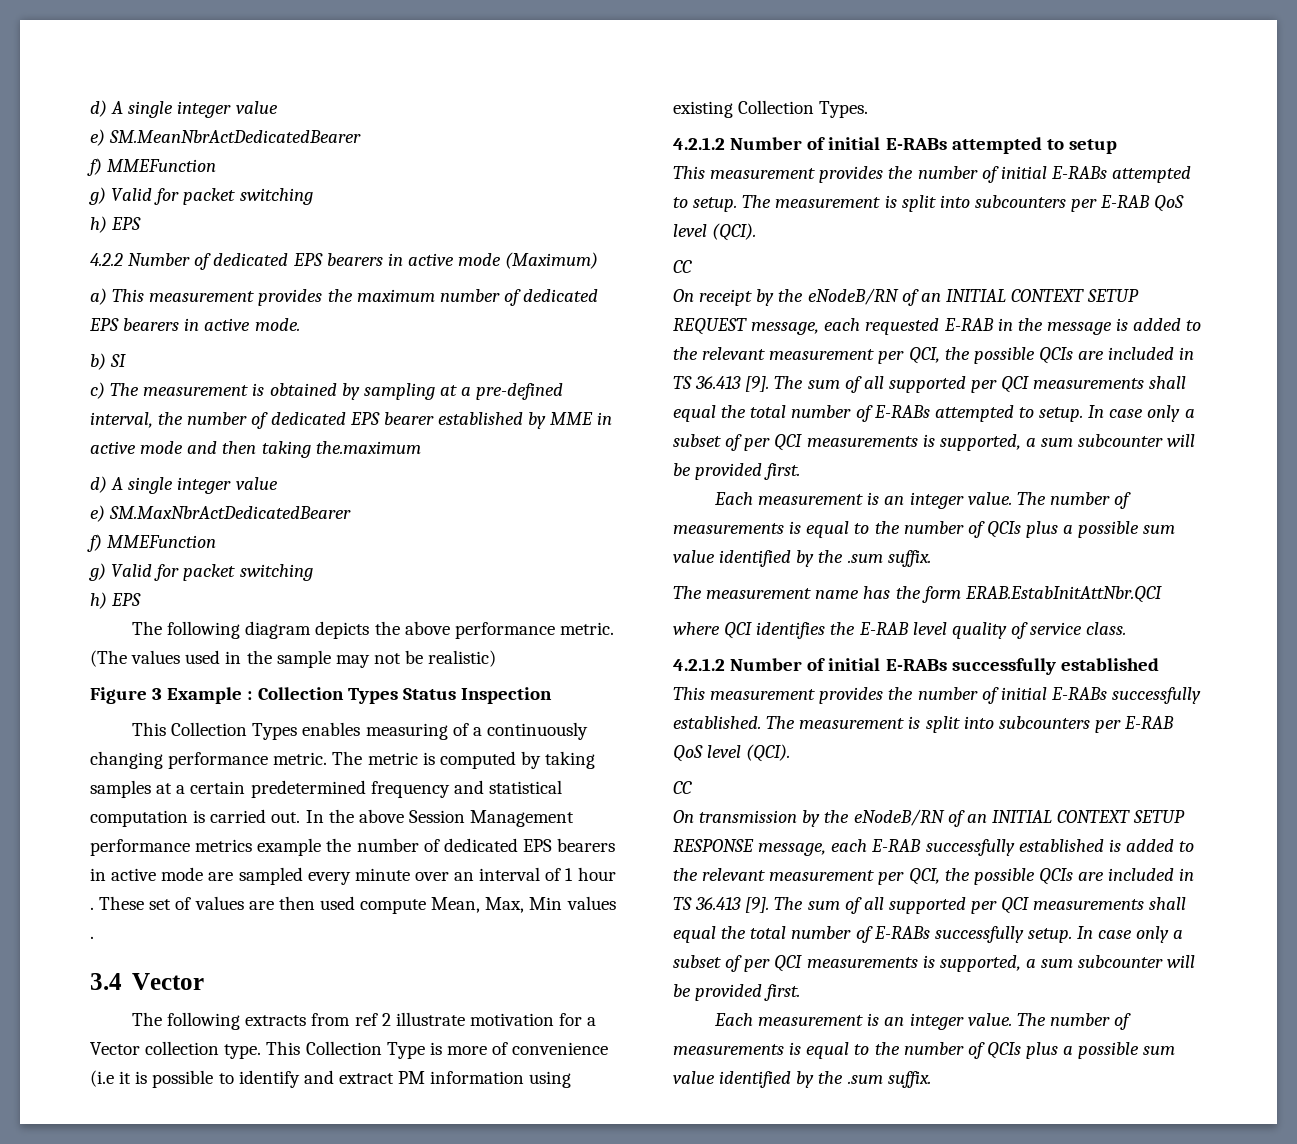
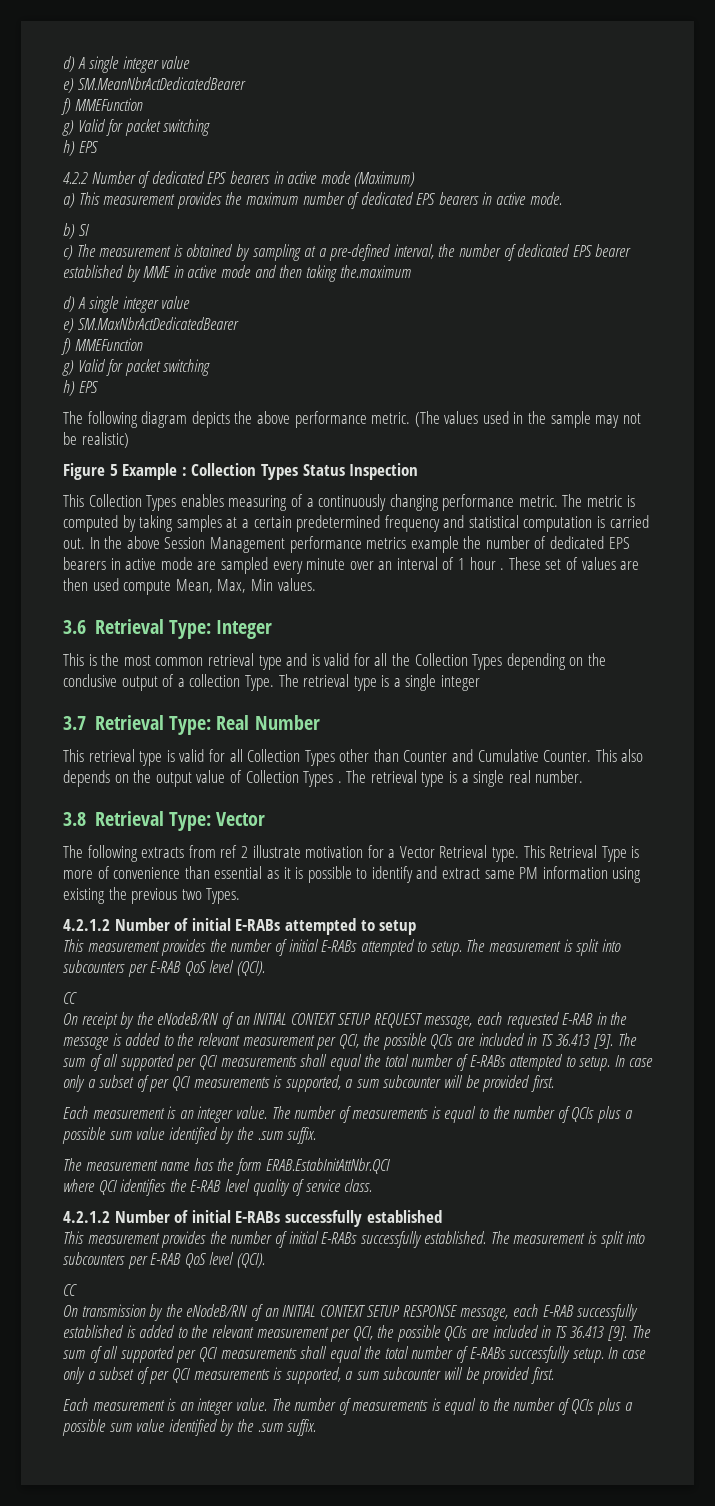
- Figure 3 Example : Collection Types Status Inspection
+ Figure 5 Example : Collection Types Status Inspection
- These set of values are then used compute Mean, Max, Min values .
- 3.4 Vector
+ These set of values are then used compute Mean, Max, Min values.
+ 3.6 Retrieval Type: Integer
+ This is the most common retrieval type and is valid for all the Collection Types depending on the conclusive output of a collection Type. The retrieval type is a single integer
+ 3.7 Retrieval Type: Real Number
+ This retrieval type is valid for all Collection Types other than Counter and Cumulative Counter. This also depends on the output value of Collection Types . The retrieval type is a single real number.
+ 3.8 Retrieval Type: Vector
- The following extracts from ref 2 illustrate motivation for a Vector collection type.
+ The following extracts from ref 2 illustrate motivation for a Vector Retrieval type.
- This Collection Type is more of convenience (i.e it is possible to identify and extract PM information using existing Collection Types.
+ This Retrieval Type is more of convenience than essential as it is possible to identify and extract same PM information using existing the previous two Types.

